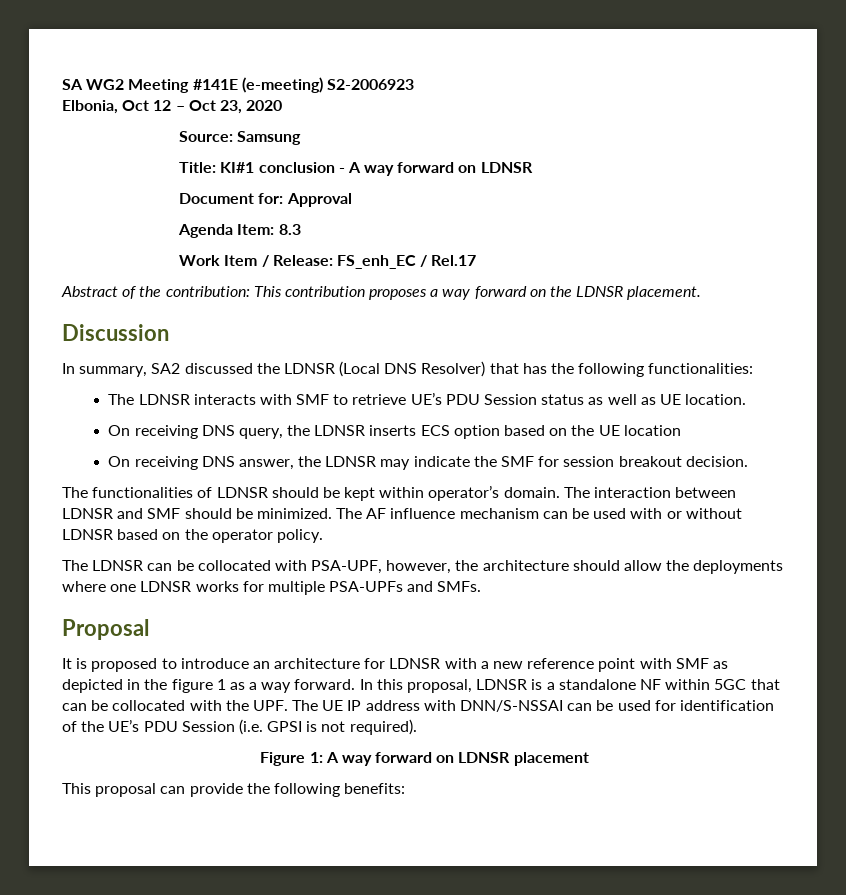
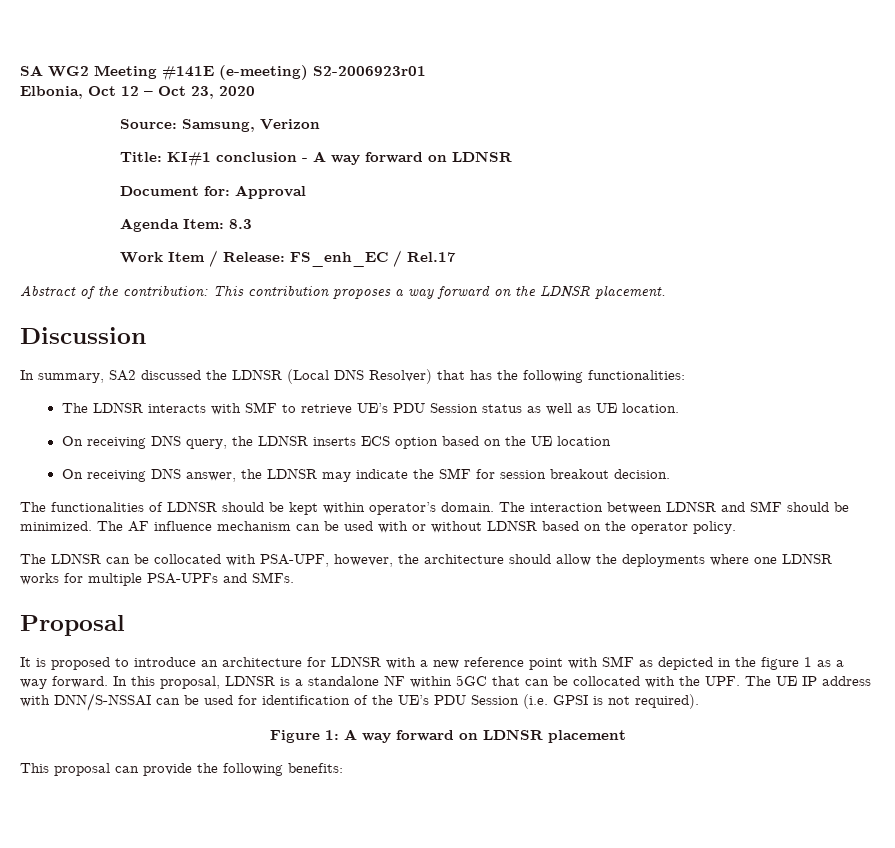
- SA WG2 Meeting #141E (e-meeting) S2-2006923
+ SA WG2 Meeting #141E (e-meeting) S2-2006923r01
- Source: Samsung
+ Source: Samsung, Verizon

